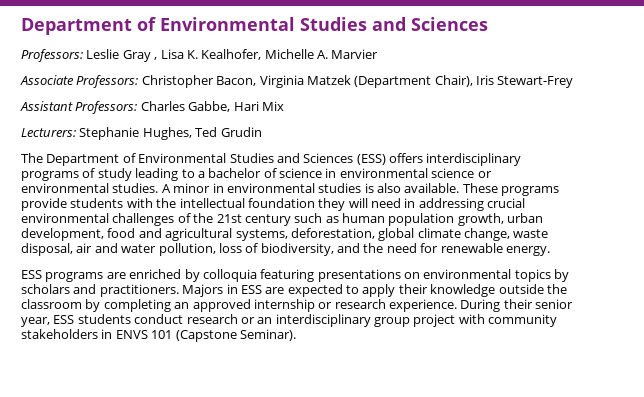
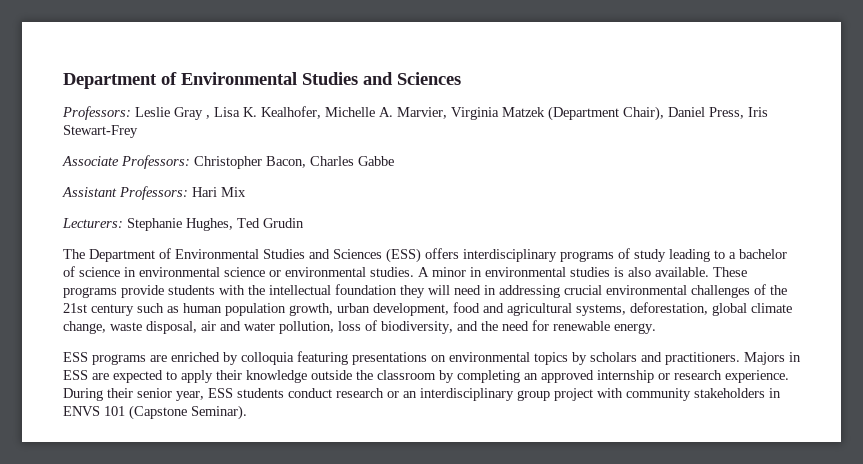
- Professors: Leslie Gray , Lisa K. Kealhofer, Michelle A. Marvier
- Associate Professors: Christopher Bacon, Virginia Matzek (Department Chair), Iris Stewart-Frey
+ Professors: Leslie Gray , Lisa K. Kealhofer, Michelle A. Marvier, Virginia Matzek (Department Chair), Daniel Press, Iris Stewart-Frey
+ Associate Professors: Christopher Bacon, Charles Gabbe
- Assistant Professors: Charles Gabbe, Hari Mix
+ Assistant Professors: Hari Mix

